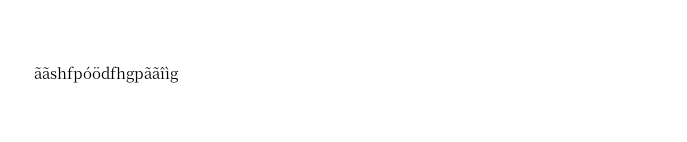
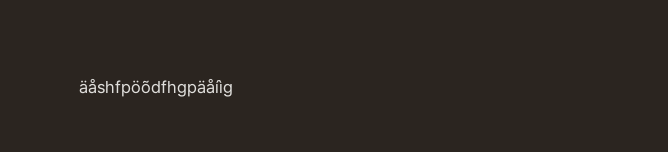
- ããshfpóödfhgpããîìg
+ äåshfpöõdfhgpäåíìg

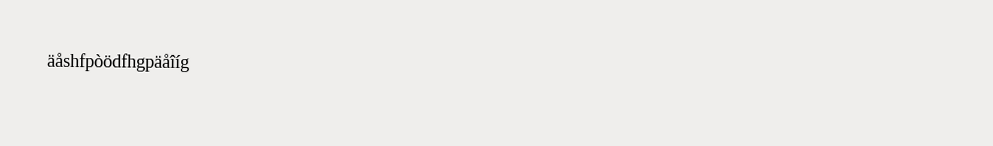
- äåshfpöõdfhgpäåíìg
+ äåshfpòödfhgpäåîíg

